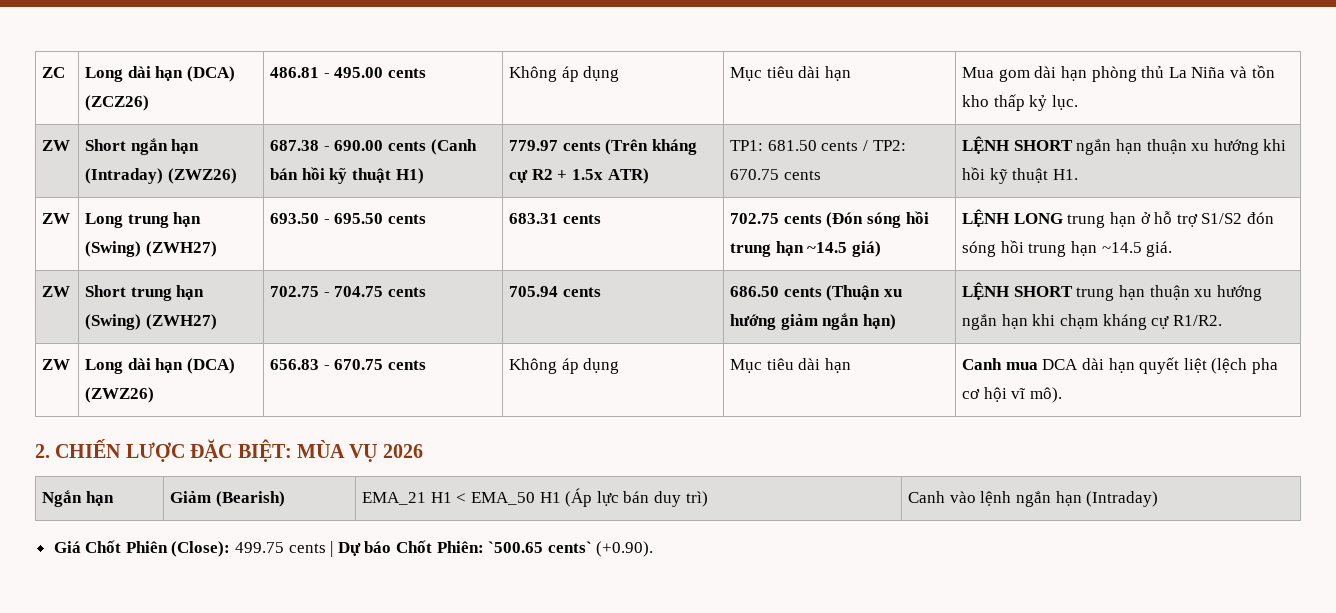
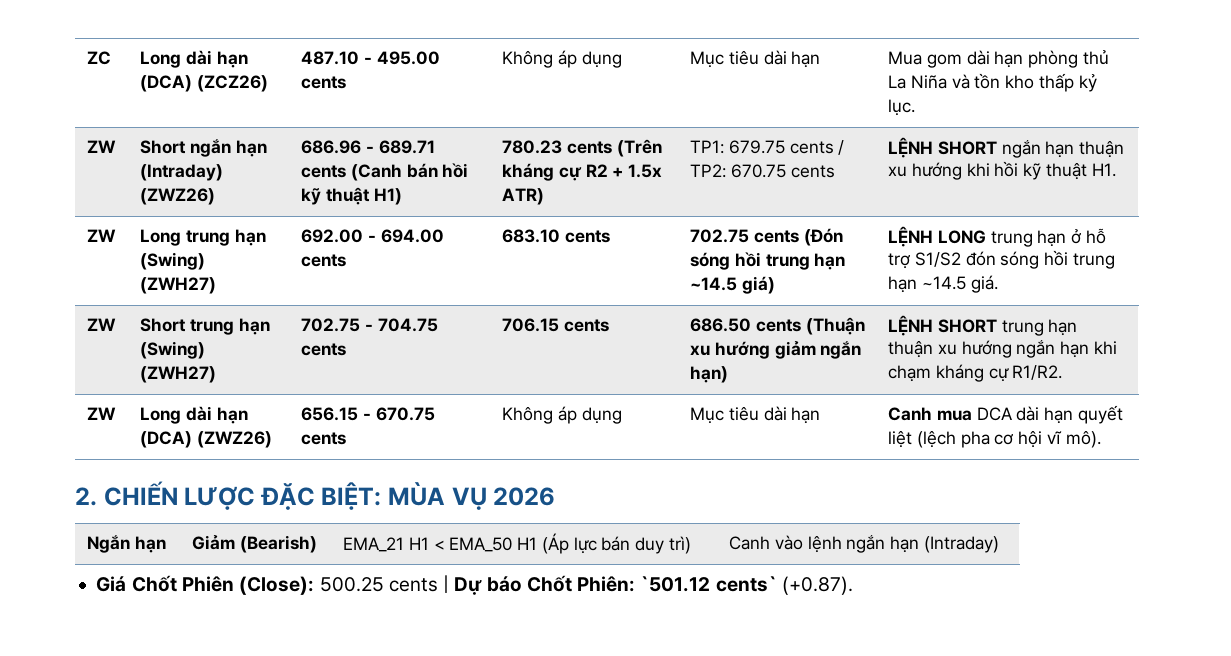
- ZC | Long dài hạn (DCA) (ZCZ26) | 486.81 - 495.00 cents | Không áp dụng | Mục tiêu dài hạn | Mua gom dài hạn phòng thủ La Niña và tồn kho thấp kỷ lục.
+ ZC | Long dài hạn (DCA) (ZCZ26) | 487.10 - 495.00 cents | Không áp dụng | Mục tiêu dài hạn | Mua gom dài hạn phòng thủ La Niña và tồn kho thấp kỷ lục.
- 687.38 - 690.00 cents (Canh bán hồi kỹ thuật H1)
+ 686.96 - 689.71 cents (Canh bán hồi kỹ thuật H1)
- 779.97 cents (Trên kháng cự R2 + 1.5x ATR)
+ 780.23 cents (Trên kháng cự R2 + 1.5x ATR)
- TP1: 681.50 cents / TP2: 670.75 cents
+ TP1: 679.75 cents / TP2: 670.75 cents
- ZW | Long trung hạn (Swing) (ZWH27) | 693.50 - 695.50 cents | 683.31 cents | 702.75 cents (Đón sóng hồi trung hạn ~14.5 giá) | LỆNH LONG trung hạn ở hỗ trợ S1/S2 đón sóng hồi trung hạn ~14.5 giá.
+ ZW | Long trung hạn (Swing) (ZWH27) | 692.00 - 694.00 cents | 683.10 cents | 702.75 cents (Đón sóng hồi trung hạn ~14.5 giá) | LỆNH LONG trung hạn ở hỗ trợ S1/S2 đón sóng hồi trung hạn ~14.5 giá.
- ZW | Short trung hạn (Swing) (ZWH27) | 702.75 - 704.75 cents | 705.94 cents | 686.50 cents (Thuận xu hướng giảm ngắn hạn) | LỆNH SHORT trung hạn thuận xu hướng ngắn hạn khi chạm kháng cự R1/R2.
+ ZW | Short trung hạn (Swing) (ZWH27) | 702.75 - 704.75 cents | 706.15 cents | 686.50 cents (Thuận xu hướng giảm ngắn hạn) | LỆNH SHORT trung hạn thuận xu hướng ngắn hạn khi chạm kháng cự R1/R2.
- ZW | Long dài hạn (DCA) (ZWZ26) | 656.83 - 670.75 cents | Không áp dụng | Mục tiêu dài hạn | Canh mua DCA dài hạn quyết liệt (lệch pha cơ hội vĩ mô).
+ ZW | Long dài hạn (DCA) (ZWZ26) | 656.15 - 670.75 cents | Không áp dụng | Mục tiêu dài hạn | Canh mua DCA dài hạn quyết liệt (lệch pha cơ hội vĩ mô).
- Giá Chốt Phiên (Close): 499.75 cents | Dự báo Chốt Phiên: `500.65 cents` (+0.90).
+ Giá Chốt Phiên (Close): 500.25 cents | Dự báo Chốt Phiên: `501.12 cents` (+0.87).

